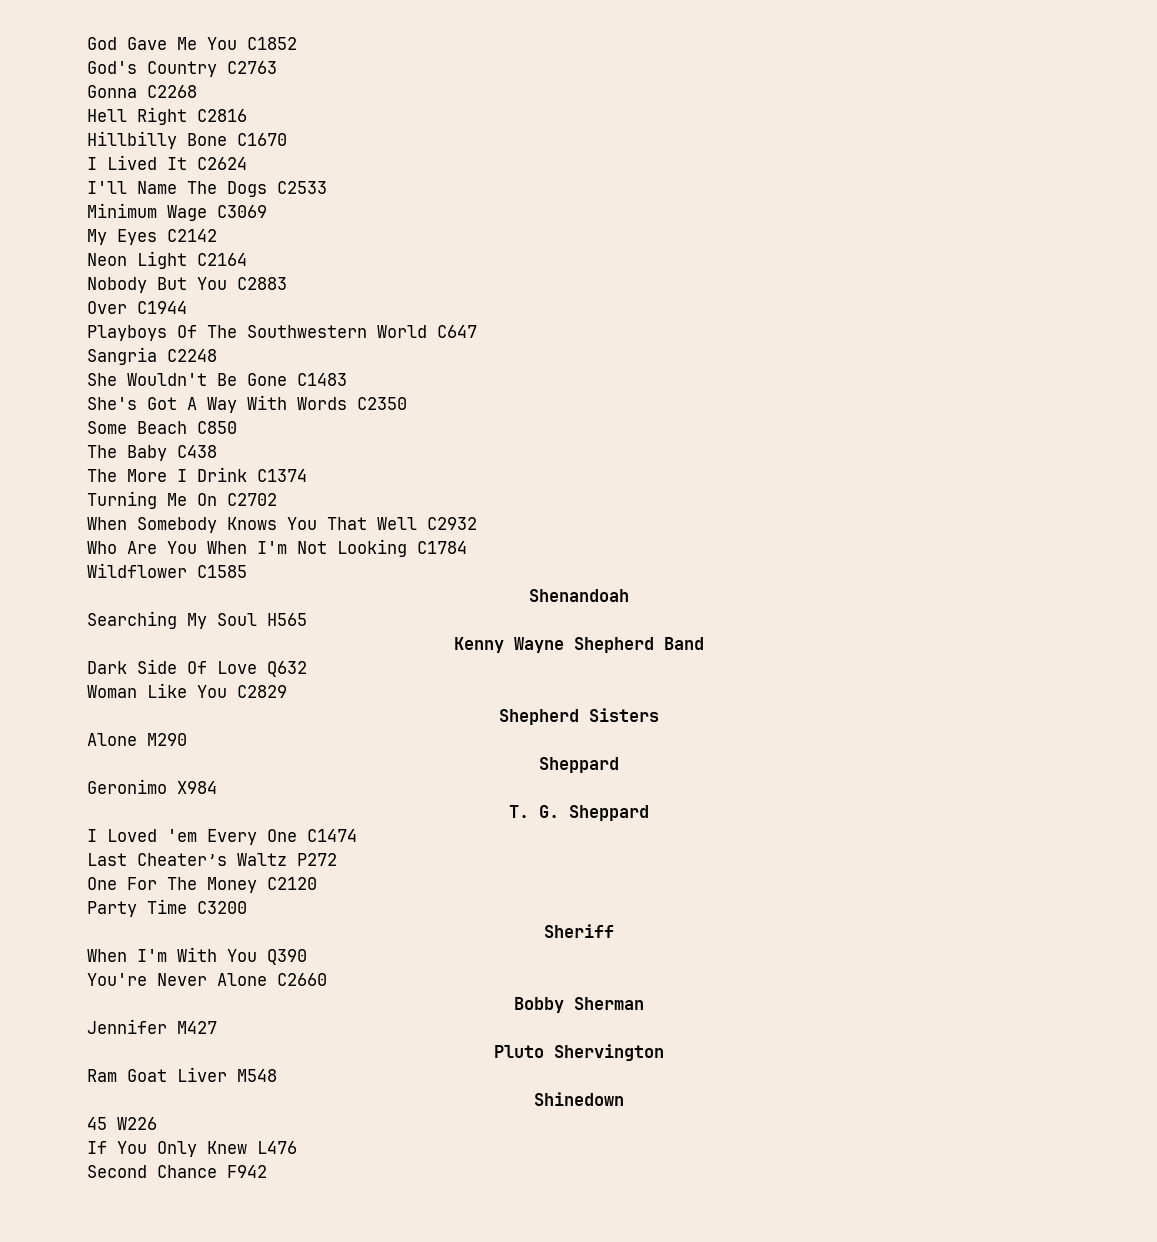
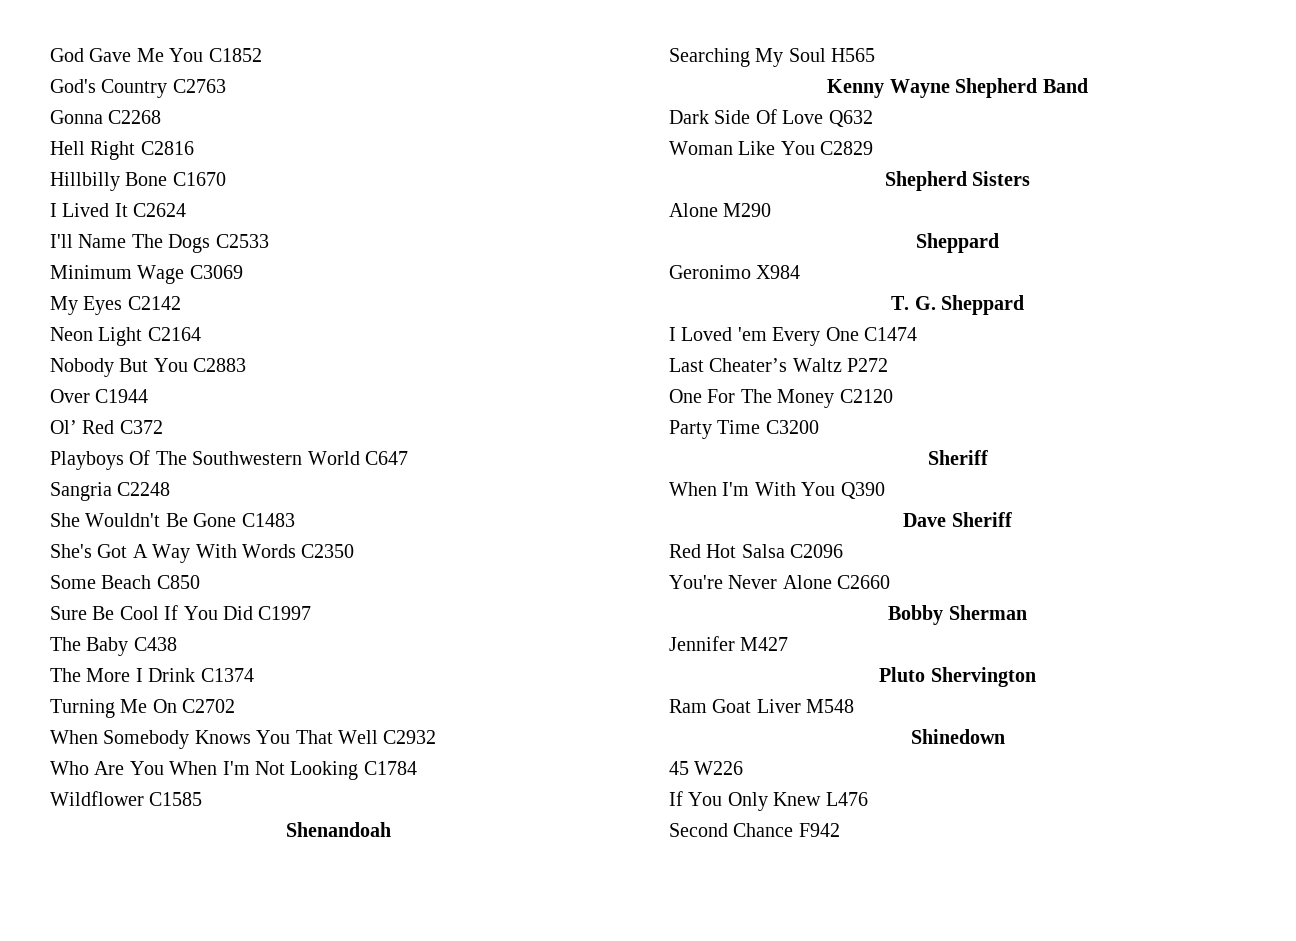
+ Ol’ Red C372
+ Sure Be Cool If You Did C1997
+ Dave Sheriff
+ Red Hot Salsa C2096

